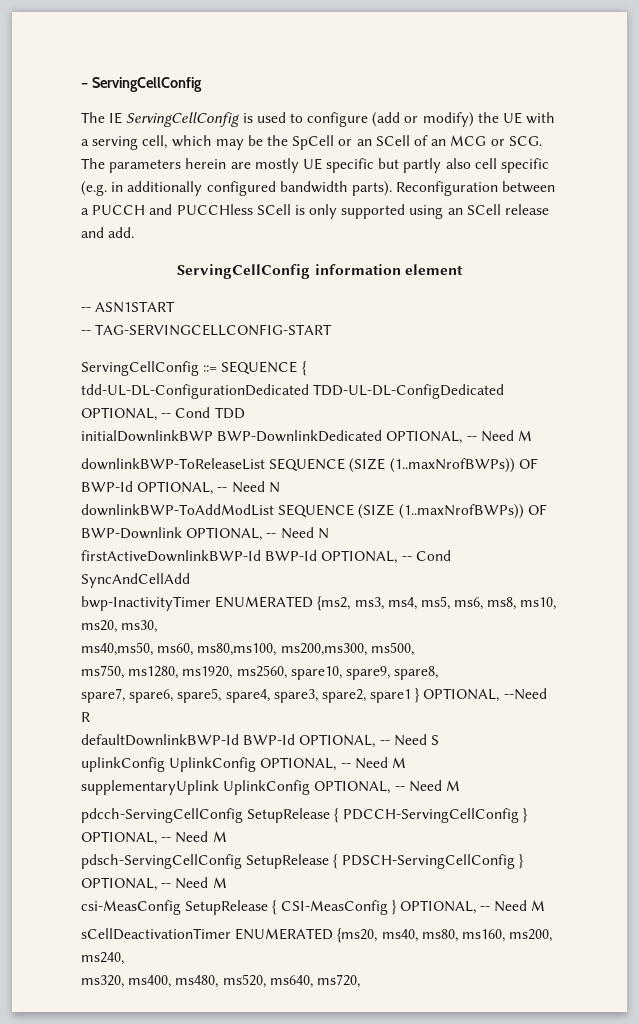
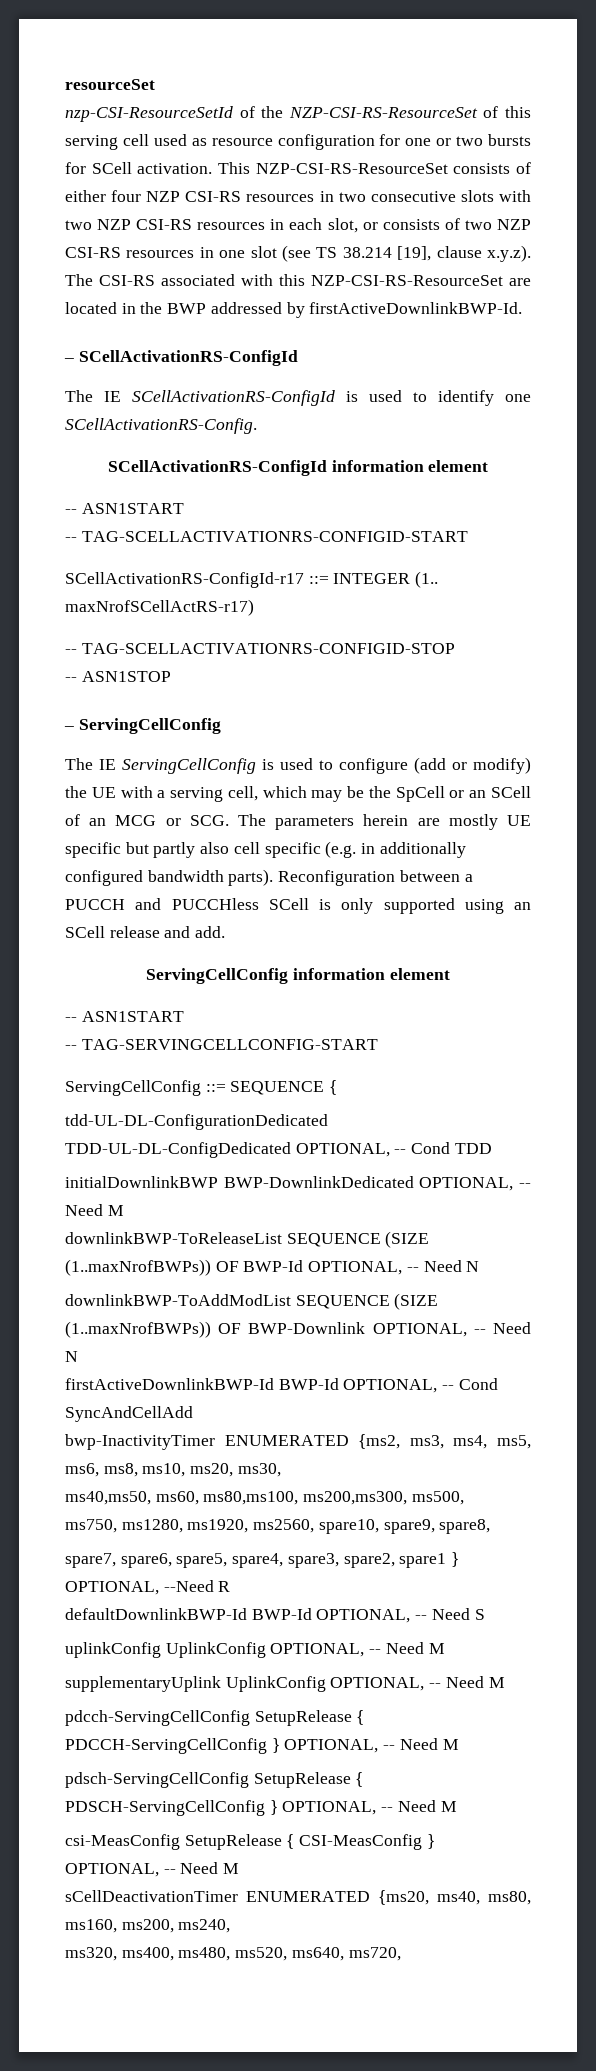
+ resourceSet
+ nzp-CSI-ResourceSetId of the NZP-CSI-RS-ResourceSet of this serving cell used as resource configuration for one or two bursts for SCell activation. This NZP-CSI-RS-ResourceSet consists of either four NZP CSI-RS resources in two consecutive slots with two NZP CSI-RS resources in each slot, or consists of two NZP CSI-RS resources in one slot (see TS 38.214 [19], clause x.y.z). The CSI-RS associated with this NZP-CSI-RS-ResourceSet are located in the BWP addressed by firstActiveDownlinkBWP-Id.
+ – SCellActivationRS-ConfigId
+ The IE SCellActivationRS-ConfigId is used to identify one SCellActivationRS-Config.
+ SCellActivationRS-ConfigId information element
+ -- ASN1START
+ -- TAG-SCELLACTIVATIONRS-CONFIGID-START
+ SCellActivationRS-ConfigId-r17 ::= INTEGER (1.. maxNrofSCellActRS-r17)
+ -- TAG-SCELLACTIVATIONRS-CONFIGID-STOP
+ -- ASN1STOP

